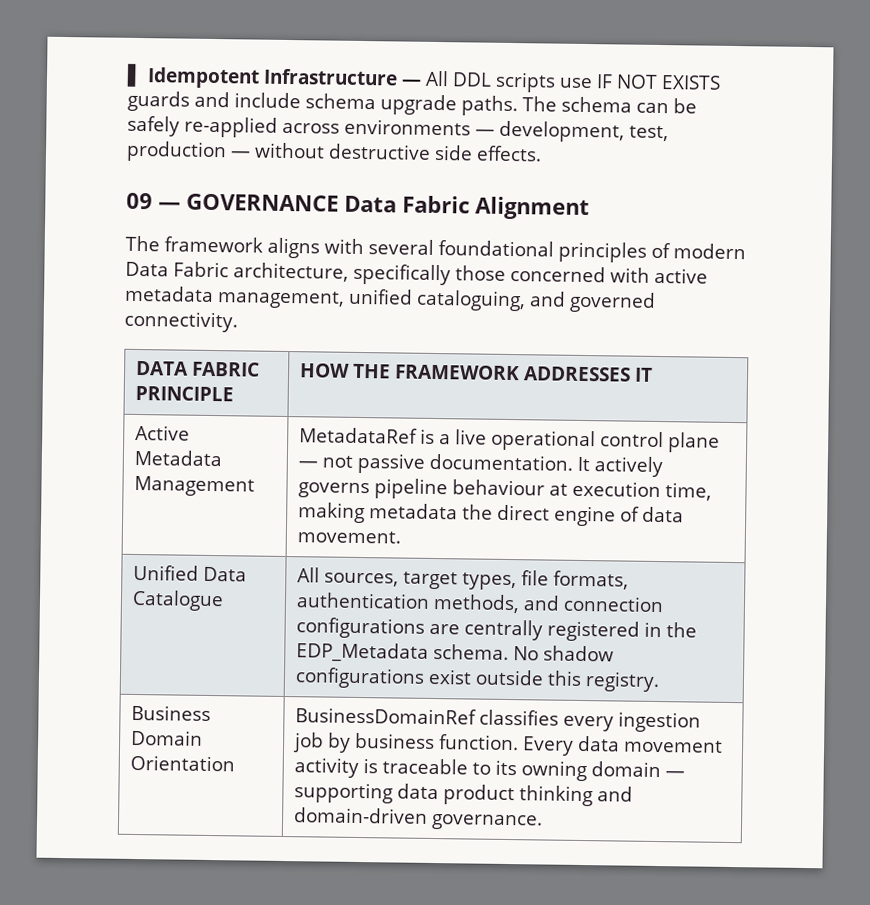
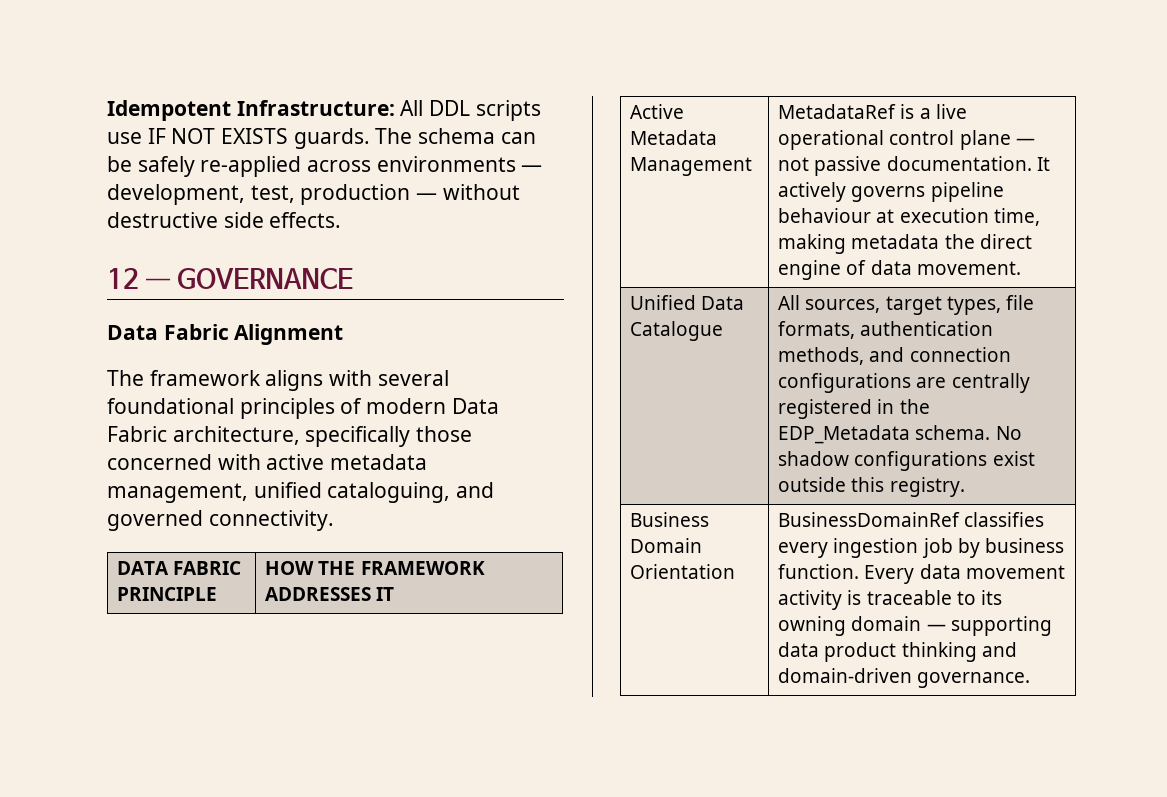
- ▌ Idempotent Infrastructure — All DDL scripts use IF NOT EXISTS guards and include schema upgrade paths.
+ Idempotent Infrastructure: All DDL scripts use IF NOT EXISTS guards.
- 09 — GOVERNANCE Data Fabric Alignment
+ 12 — GOVERNANCE
+ Data Fabric Alignment

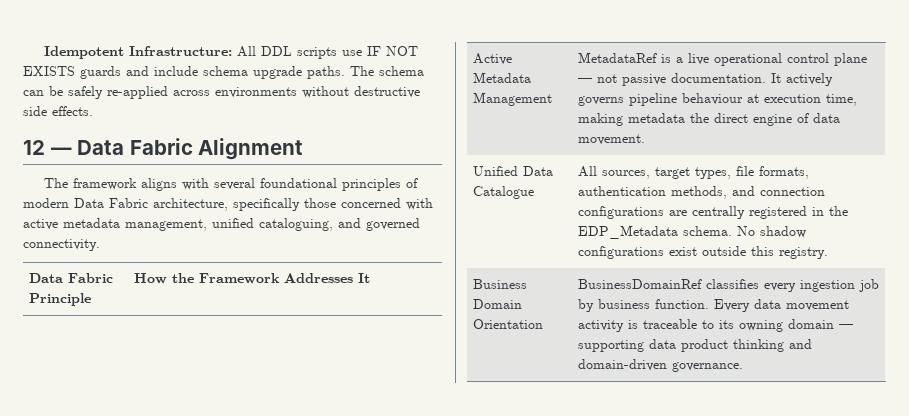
- Idempotent Infrastructure: All DDL scripts use IF NOT EXISTS guards.
+ Idempotent Infrastructure: All DDL scripts use IF NOT EXISTS guards and include schema upgrade paths.
- The schema can be safely re-applied across environments — development, test, production — without destructive side effects.
+ The schema can be safely re-applied across environments without destructive side effects.
- 12 — GOVERNANCE
- Data Fabric Alignment
+ 12 — Data Fabric Alignment
- DATA FABRIC PRINCIPLE | HOW THE FRAMEWORK ADDRESSES IT
+ Data Fabric Principle | How the Framework Addresses It

